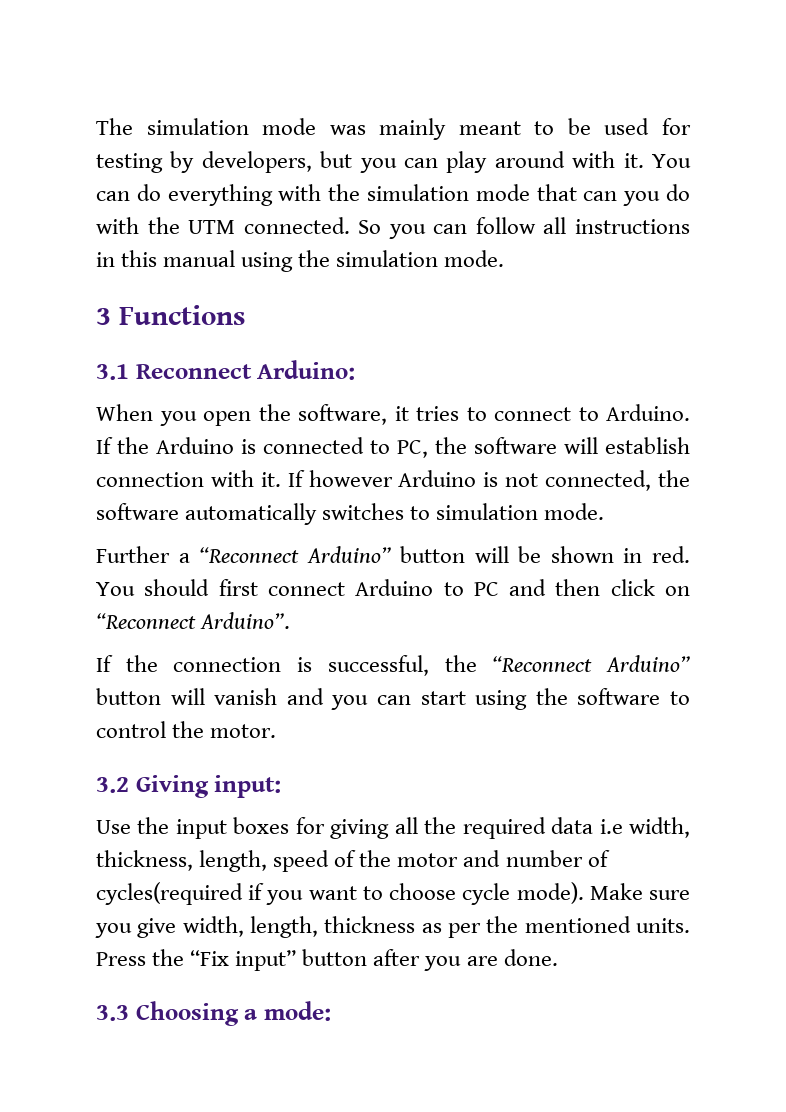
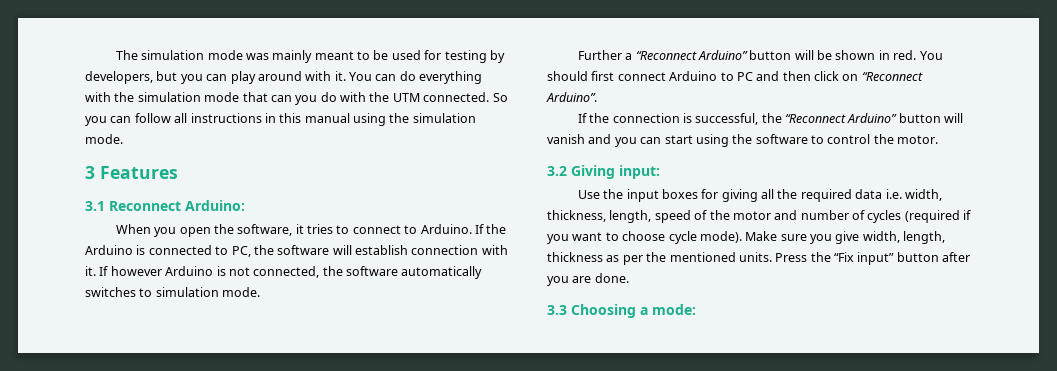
- 3 Functions
+ 3 Features
- Use the input boxes for giving all the required data i.e width, thickness, length, speed of the motor and number of cycles(required if you want to choose cycle mode).
+ Use the input boxes for giving all the required data i.e. width, thickness, length, speed of the motor and number of cycles (required if you want to choose cycle mode).

